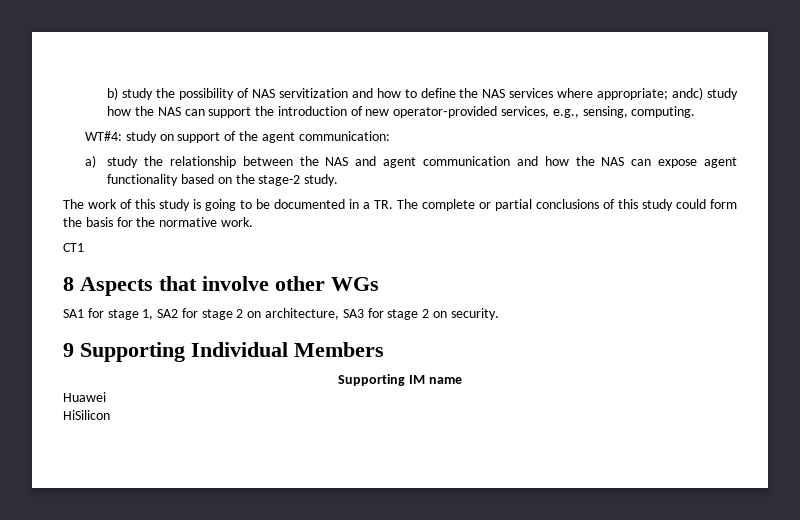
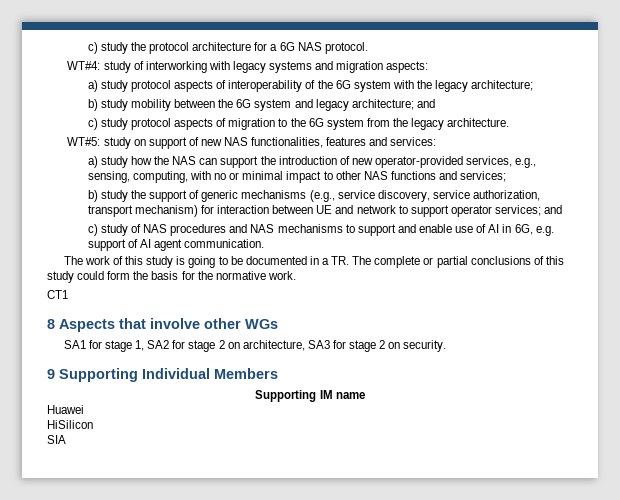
- b) study the possibility of NAS servitization and how to define the NAS services where appropriate; andc) study how the NAS can support the introduction of new operator‑provided services, e.g., sensing, computing.
- WT#4: study on support of the agent communication:
- a) study the relationship between the NAS and agent communication and how the NAS can expose agent functionality based on the stage-2 study.
+ c) study the protocol architecture for a 6G NAS protocol.
+ WT#4: study of interworking with legacy systems and migration aspects:
+ a) study protocol aspects of interoperability of the 6G system with the legacy architecture;
+ b) study mobility between the 6G system and legacy architecture; and
+ c) study protocol aspects of migration to the 6G system from the legacy architecture.
+ WT#5: study on support of new NAS functionalities, features and services:
+ a) study how the NAS can support the introduction of new operator‑provided services, e.g., sensing, computing, with no or minimal impact to other NAS functions and services;
+ b) study the support of generic mechanisms (e.g., service discovery, service authorization, transport mechanism) for interaction between UE and network to support operator services; and
+ c) study of NAS procedures and NAS mechanisms to support and enable use of AI in 6G, e.g. support of AI agent communication.
+ SIA

